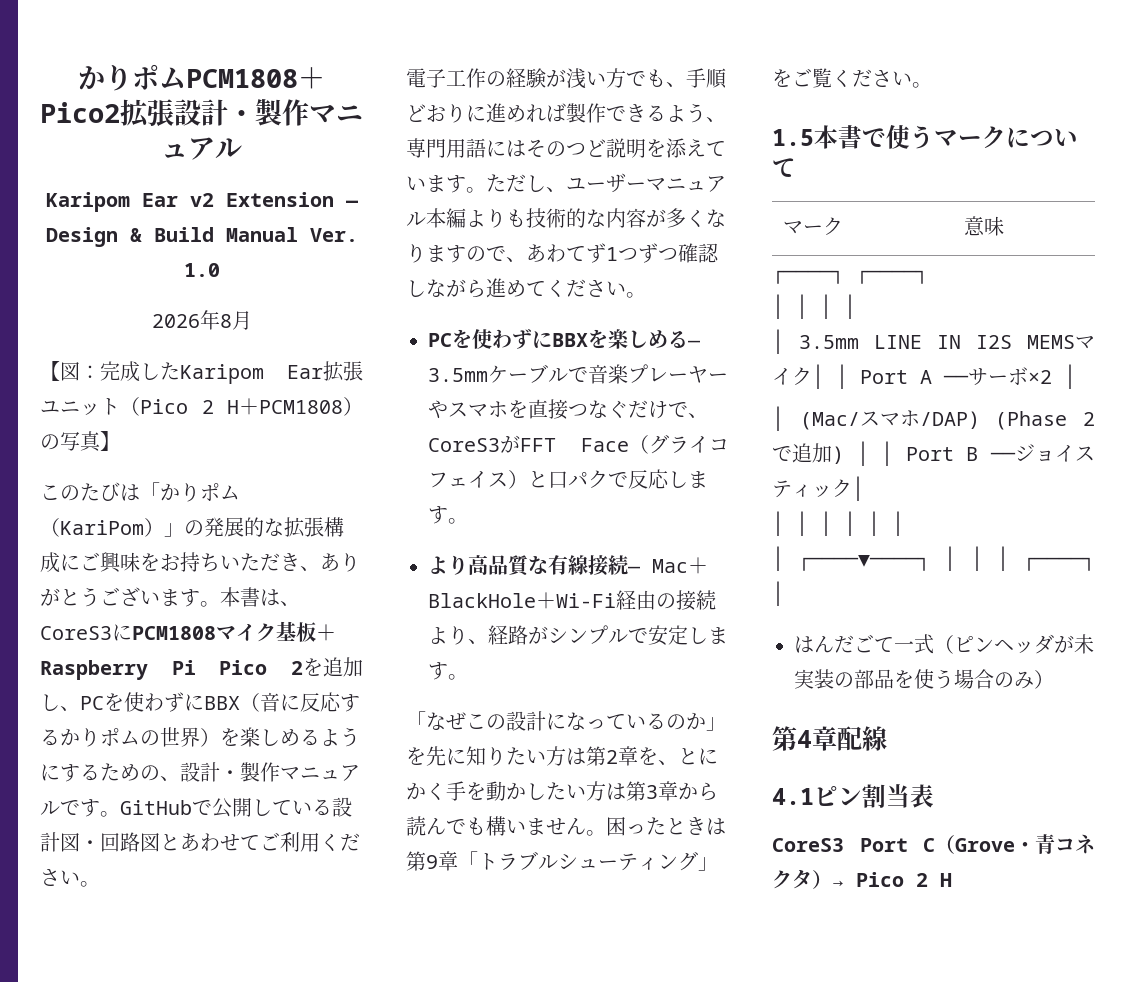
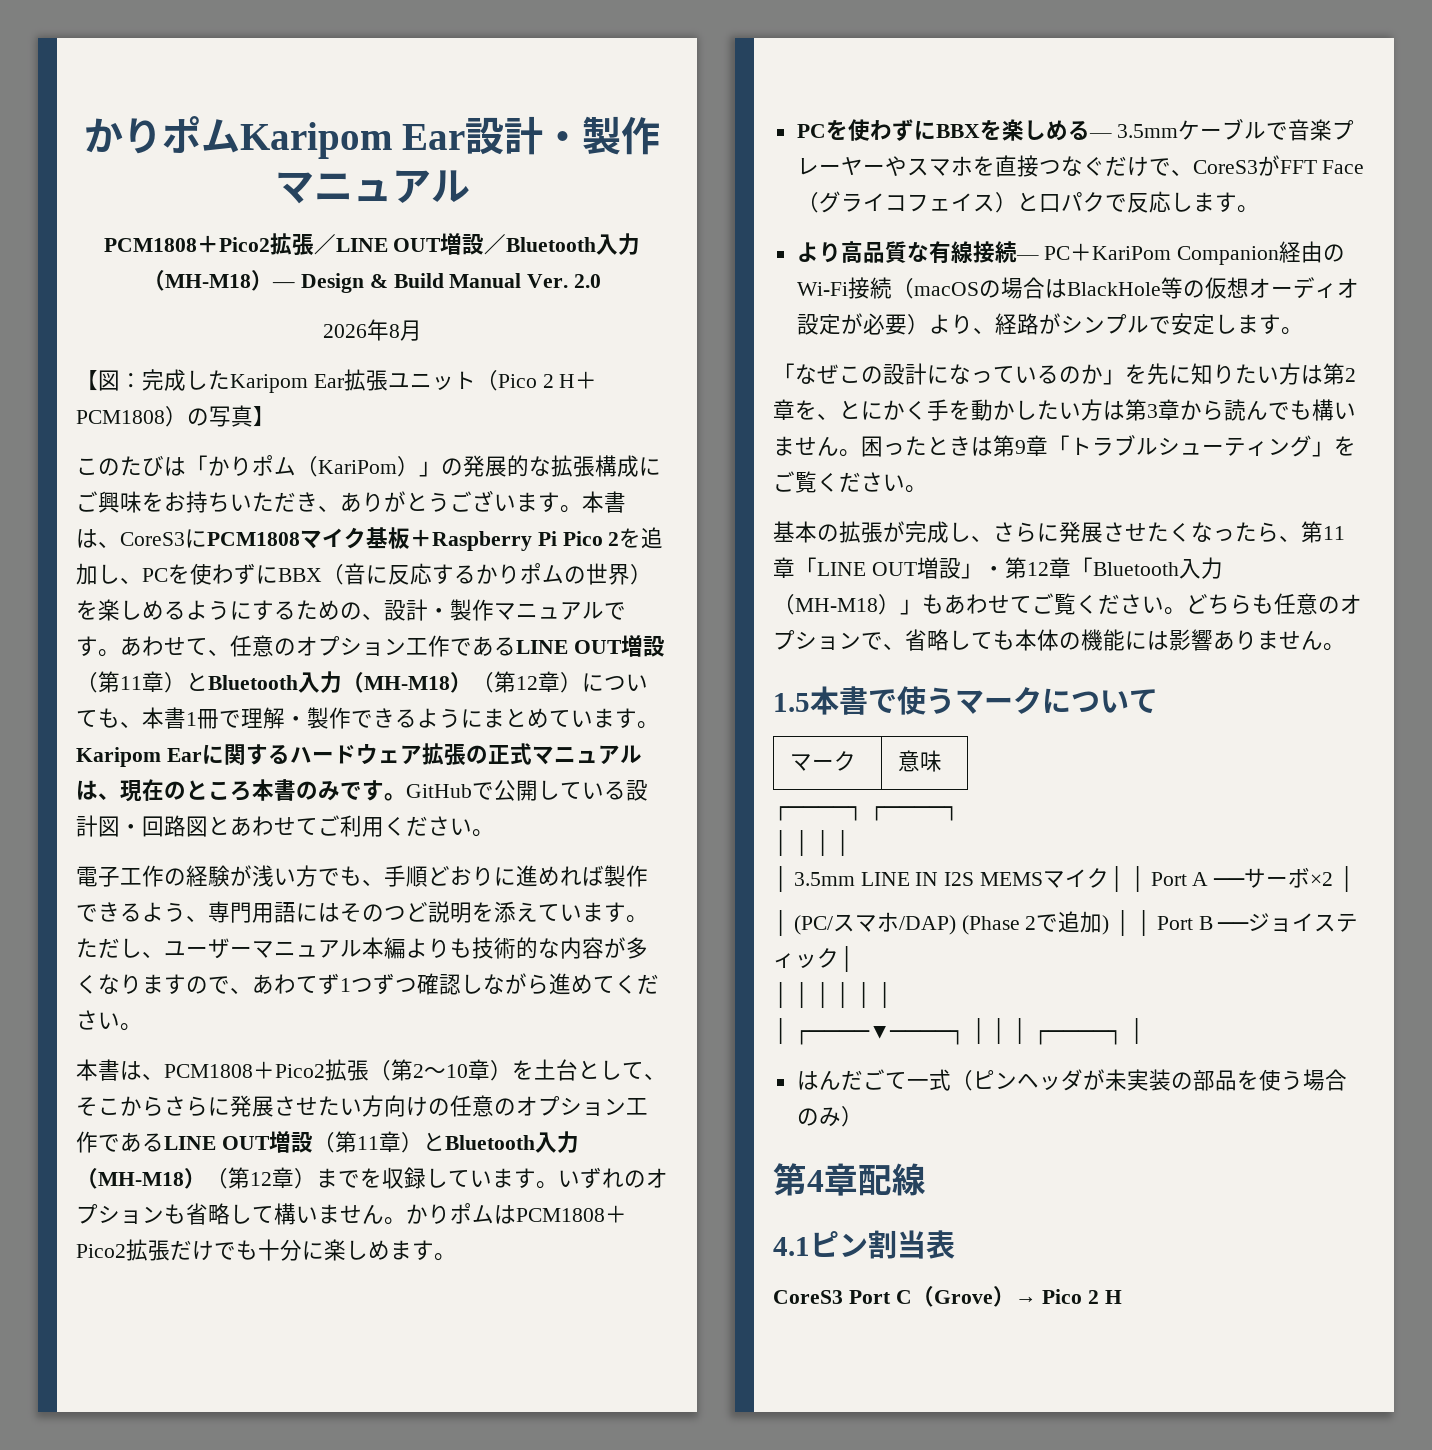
- かりポムPCM1808＋Pico2拡張設計・製作マニュアル
+ かりポムKaripom Ear設計・製作マニュアル
- Karipom Ear v2 Extension — Design & Build Manual Ver. 1.0
+ PCM1808＋Pico2拡張／LINE OUT増設／Bluetooth入力（MH-M18）— Design & Build Manual Ver. 2.0
+ あわせて、任意のオプション工作であるLINE OUT増設（第11章）とBluetooth入力（MH-M18）（第12章）についても、本書1冊で理解・製作できるようにまとめています。Karipom Earに関するハードウェア拡張の正式マニュアルは、現在のところ本書のみです。
+ 本書は、PCM1808＋Pico2拡張（第2〜10章）を土台として、そこからさらに発展させたい方向けの任意のオプション工作であるLINE OUT増設（第11章）とBluetooth入力（MH-M18）（第12章）までを収録しています。いずれのオプションも省略して構いません。かりポムはPCM1808＋Pico2拡張だけでも十分に楽しめます。
- より高品質な有線接続— Mac＋BlackHole＋Wi-Fi経由の接続より、経路がシンプルで安定します。
+ より高品質な有線接続— PC＋KariPom Companion経由のWi-Fi接続（macOSの場合はBlackHole等の仮想オーディオ設定が必要）より、経路がシンプルで安定します。
+ 基本の拡張が完成し、さらに発展させたくなったら、第11章「LINE OUT増設」・第12章「Bluetooth入力（MH-M18）」もあわせてご覧ください。どちらも任意のオプションで、省略しても本体の機能には影響ありません。
- │ (Mac/スマホ/DAP) (Phase 2で追加) │ │ Port B ──ジョイスティック│
+ │ (PC/スマホ/DAP) (Phase 2で追加) │ │ Port B ──ジョイスティック│
- CoreS3 Port C（Grove・青コネクタ）→ Pico 2 H
+ CoreS3 Port C（Grove）→ Pico 2 H

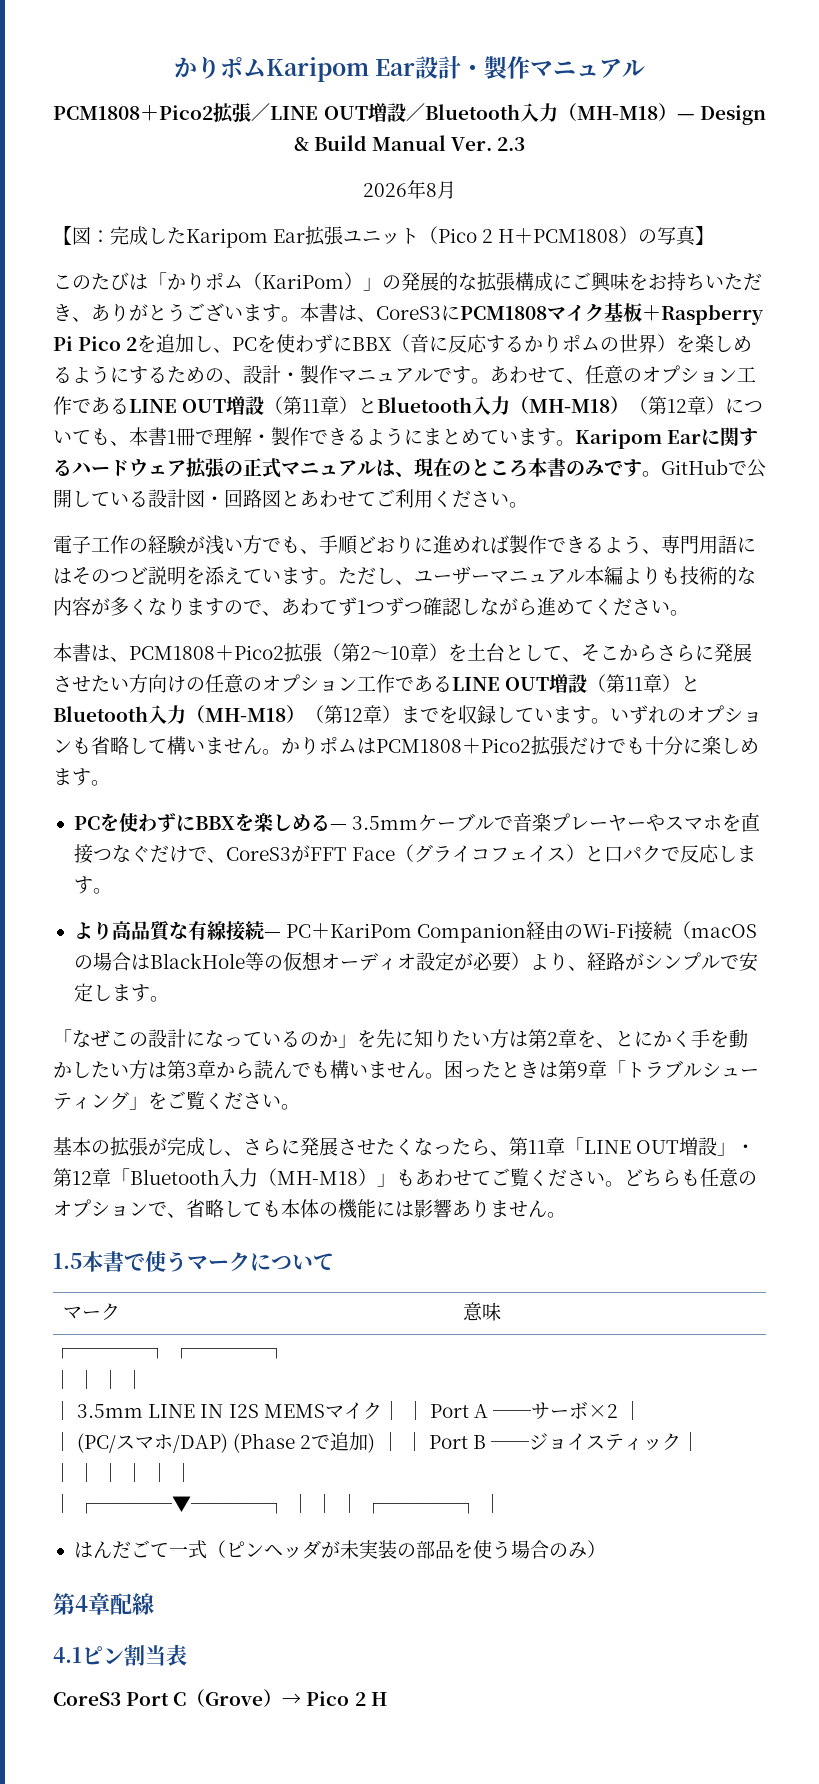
- PCM1808＋Pico2拡張／LINE OUT増設／Bluetooth入力（MH-M18）— Design & Build Manual Ver. 2.0
+ PCM1808＋Pico2拡張／LINE OUT増設／Bluetooth入力（MH-M18）— Design & Build Manual Ver. 2.3

